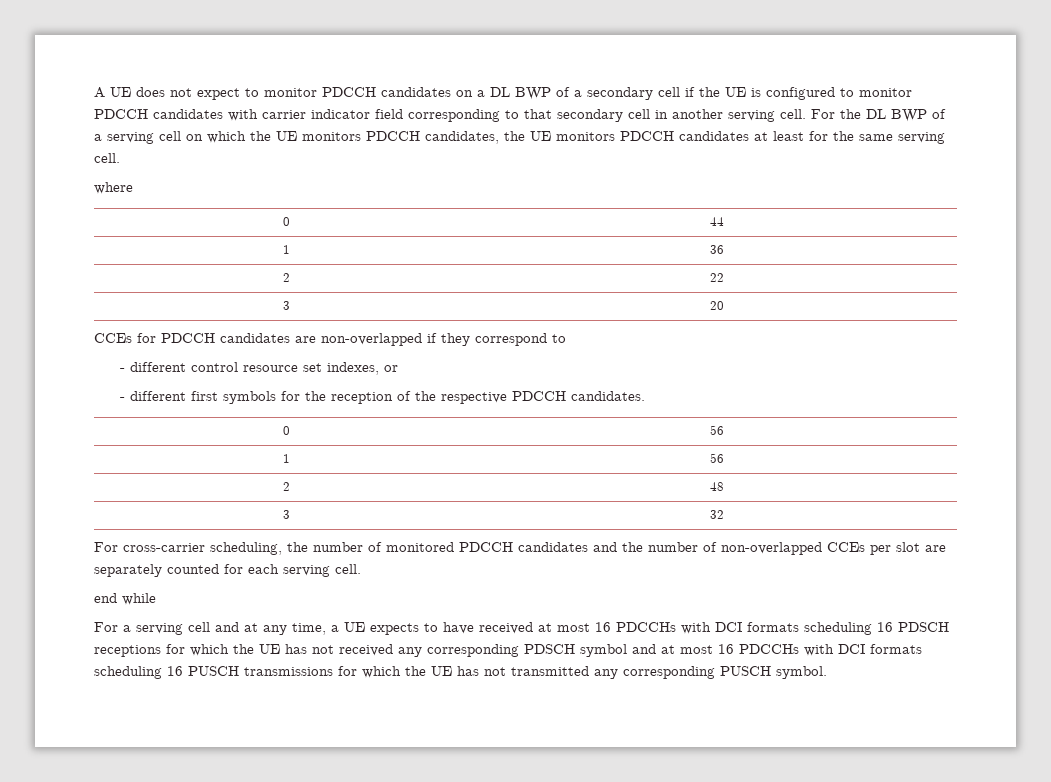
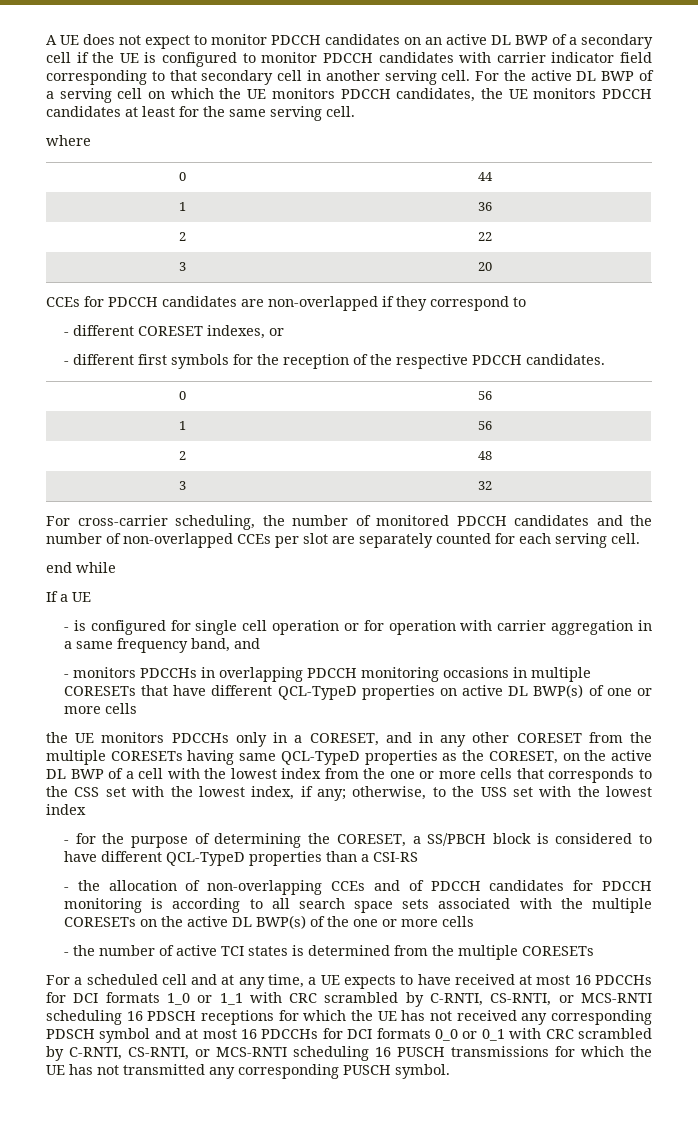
- A UE does not expect to monitor PDCCH candidates on a DL BWP of a secondary cell if the UE is configured to monitor PDCCH candidates with carrier indicator field corresponding to that secondary cell in another serving cell.
+ A UE does not expect to monitor PDCCH candidates on an active DL BWP of a secondary cell if the UE is configured to monitor PDCCH candidates with carrier indicator field corresponding to that secondary cell in another serving cell.
- For the DL BWP of a serving cell on which the UE monitors PDCCH candidates, the UE monitors PDCCH candidates at least for the same serving cell.
+ For the active DL BWP of a serving cell on which the UE monitors PDCCH candidates, the UE monitors PDCCH candidates at least for the same serving cell.
- - different control resource set indexes, or
+ - different CORESET indexes, or
+ If a UE
+ - is configured for single cell operation or for operation with carrier aggregation in a same frequency band, and
+ - monitors PDCCHs in overlapping PDCCH monitoring occasions in multiple CORESETs that have different QCL-TypeD properties on active DL BWP(s) of one or more cells
+ the UE monitors PDCCHs only in a CORESET, and in any other CORESET from the multiple CORESETs having same QCL-TypeD properties as the CORESET, on the active DL BWP of a cell with the lowest index from the one or more cells that corresponds to the CSS set with the lowest index, if any; otherwise, to the USS set with the lowest index
+ - for the purpose of determining the CORESET, a SS/PBCH block is considered to have different QCL-TypeD properties than a CSI-RS
+ - the allocation of non-overlapping CCEs and of PDCCH candidates for PDCCH monitoring is according to all search space sets associated with the multiple CORESETs on the active DL BWP(s) of the one or more cells
+ - the number of active TCI states is determined from the multiple CORESETs
- For a serving cell and at any time, a UE expects to have received at most 16 PDCCHs with DCI formats scheduling 16 PDSCH receptions for which the UE has not received any corresponding PDSCH symbol and at most 16 PDCCHs with DCI formats scheduling 16 PUSCH transmissions for which the UE has not transmitted any corresponding PUSCH symbol.
+ For a scheduled cell and at any time, a UE expects to have received at most 16 PDCCHs for DCI formats 1_0 or 1_1 with CRC scrambled by C-RNTI, CS-RNTI, or MCS-RNTI scheduling 16 PDSCH receptions for which the UE has not received any corresponding PDSCH symbol and at most 16 PDCCHs for DCI formats 0_0 or 0_1 with CRC scrambled by C-RNTI, CS-RNTI, or MCS-RNTI scheduling 16 PUSCH transmissions for which the UE has not transmitted any corresponding PUSCH symbol.

